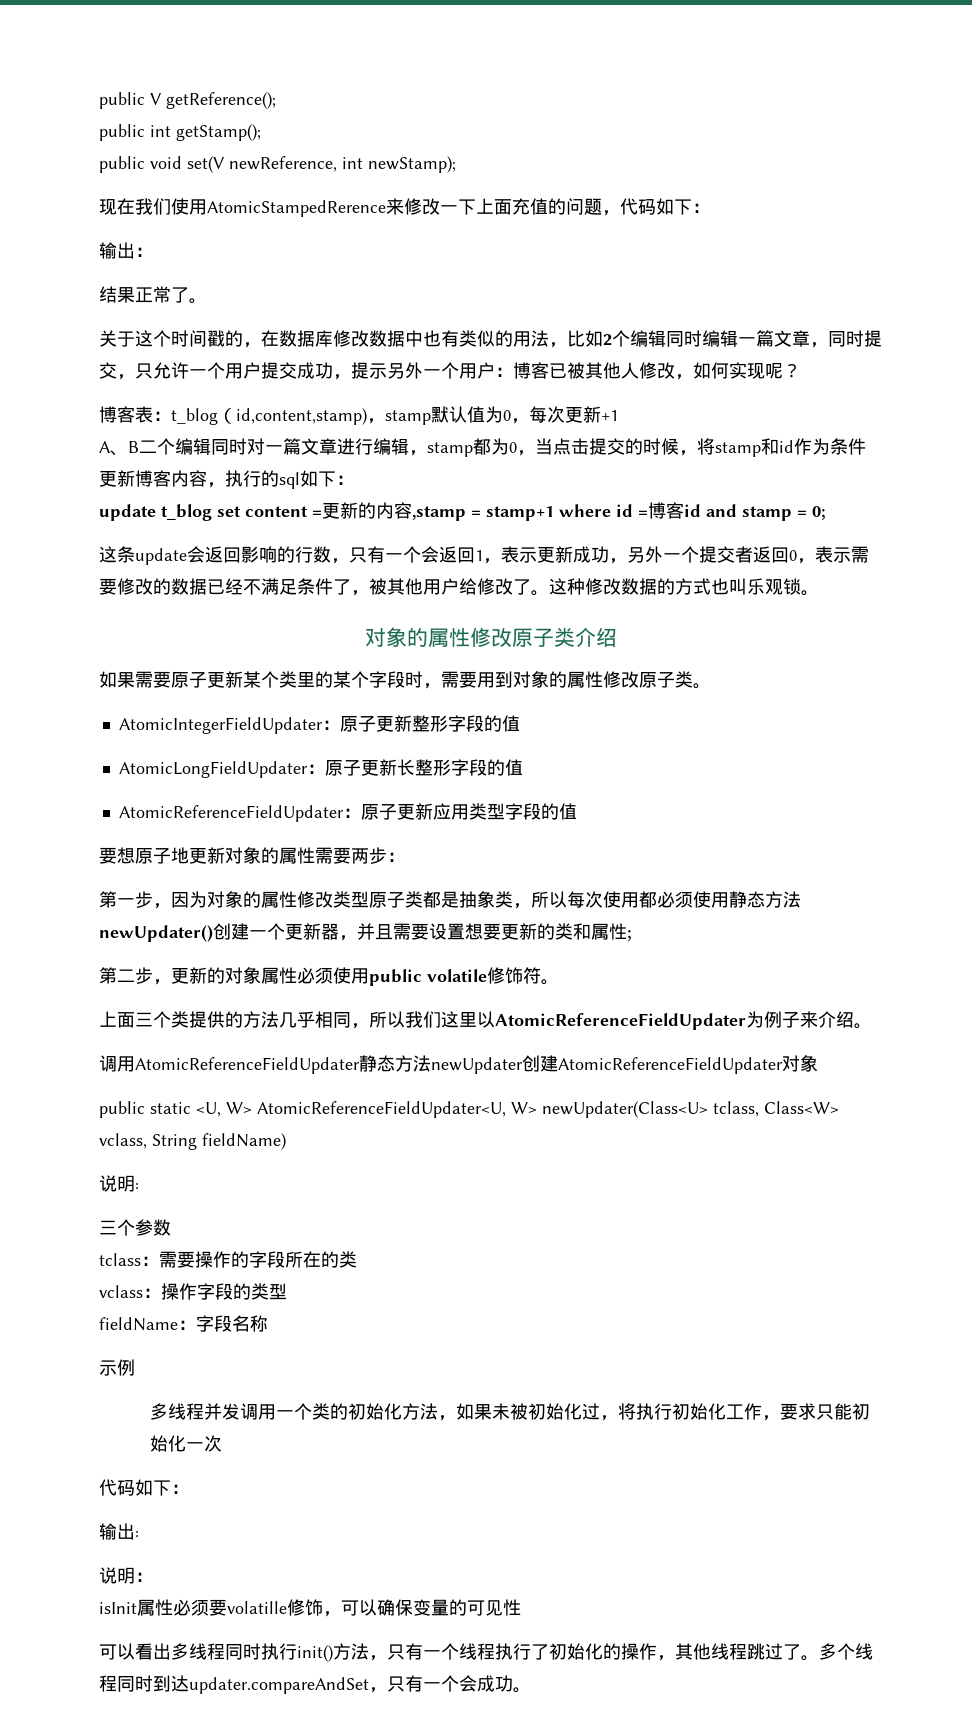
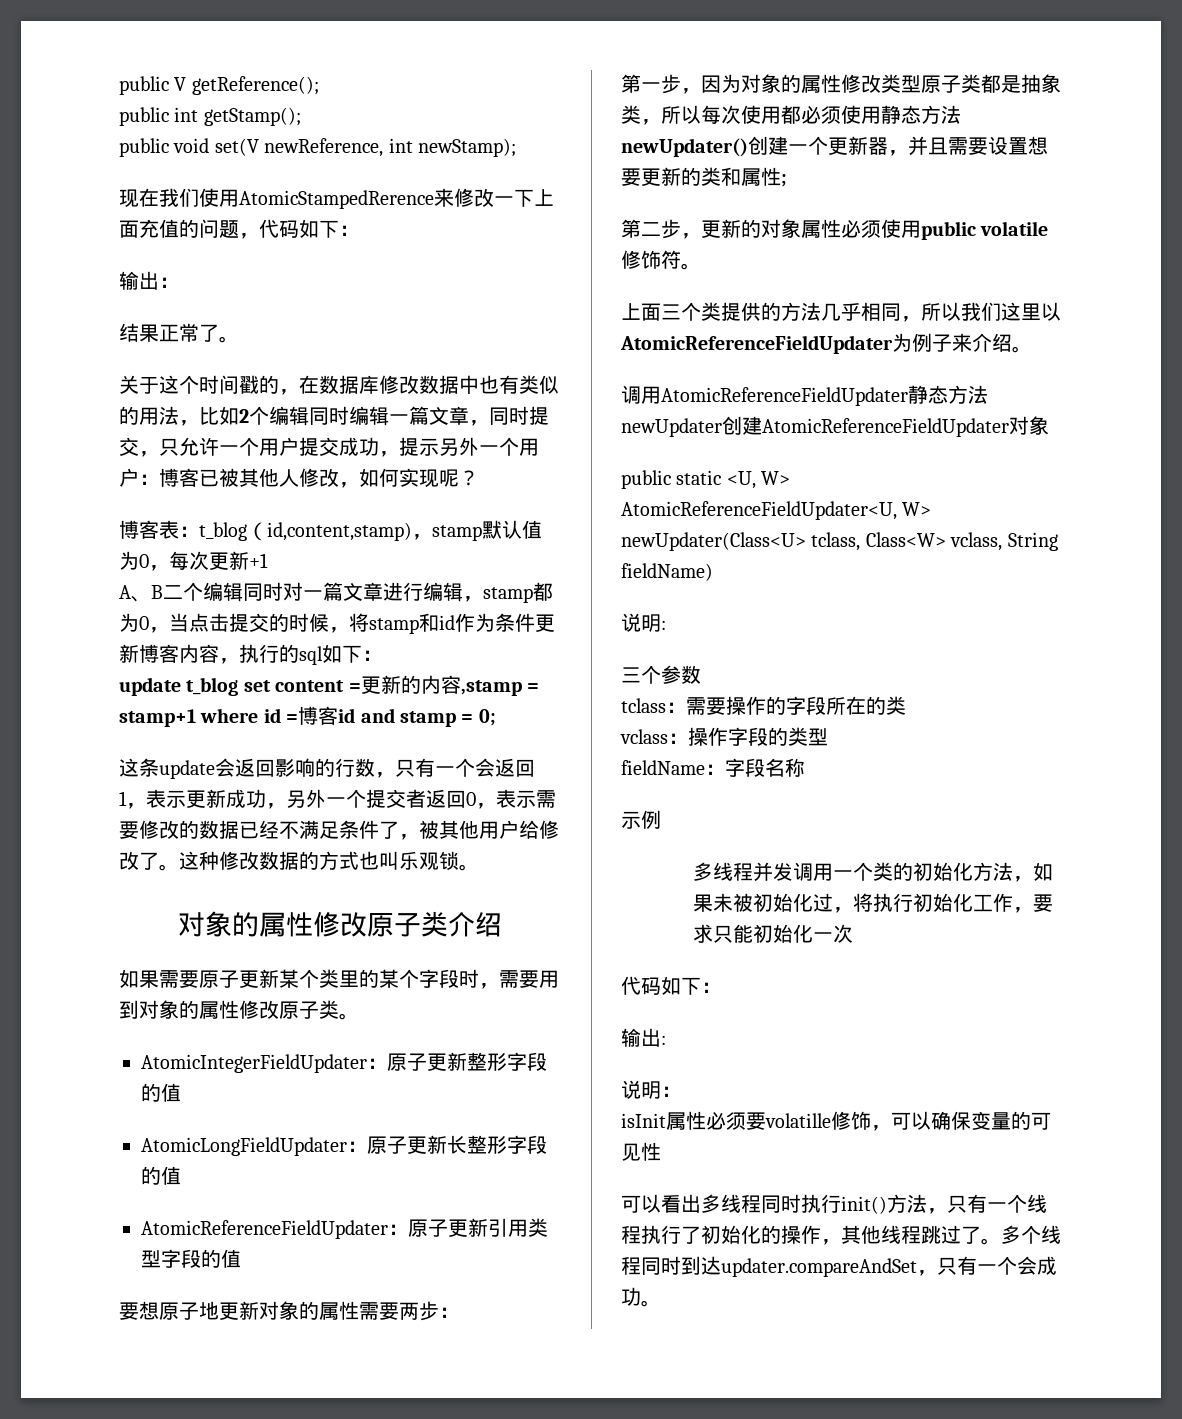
- AtomicReferenceFieldUpdater：原子更新应用类型字段的值
+ AtomicReferenceFieldUpdater：原子更新引用类型字段的值

